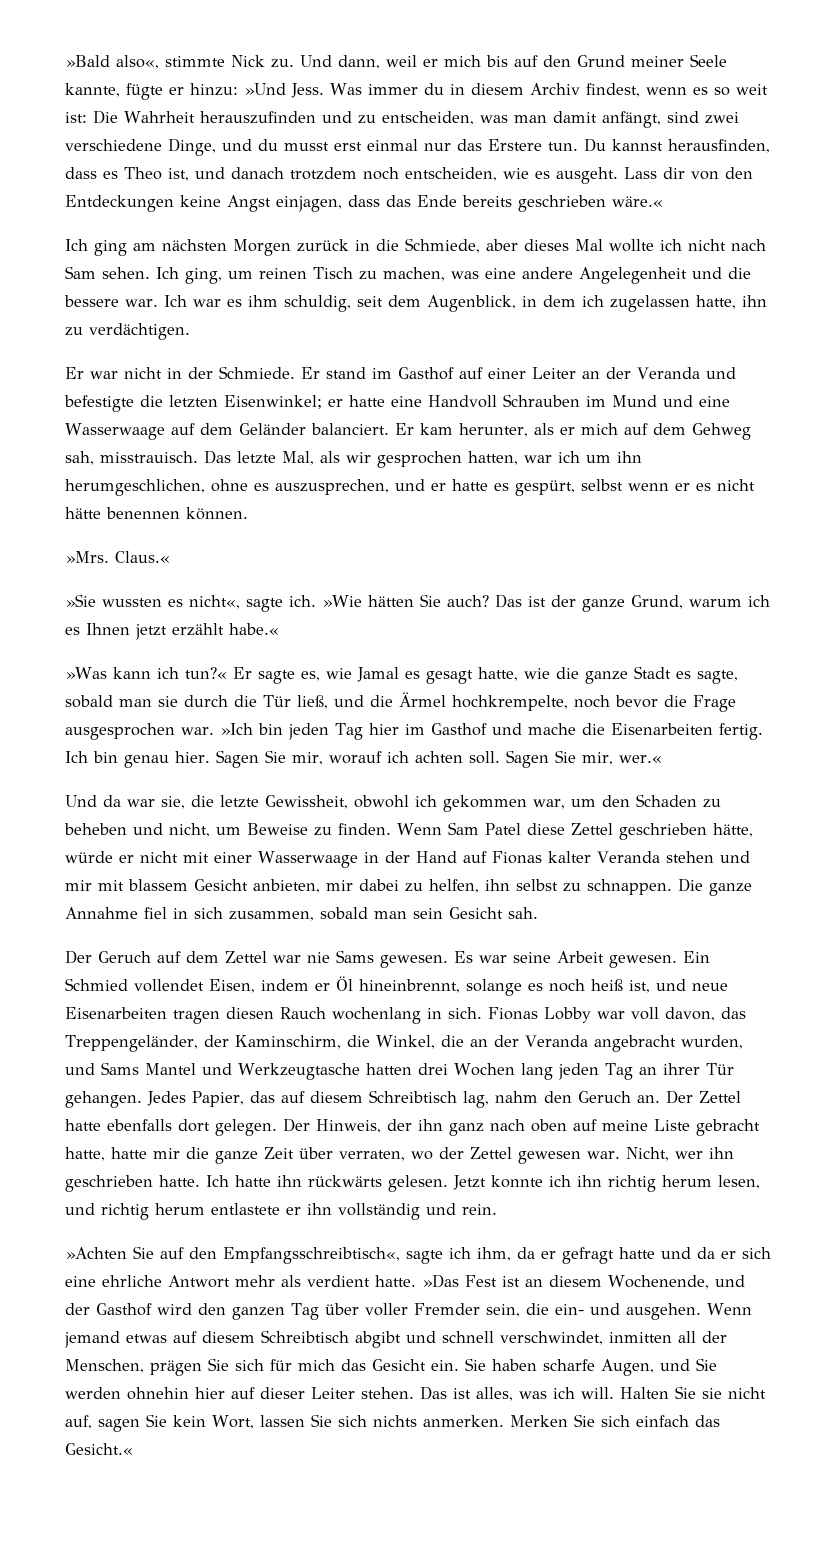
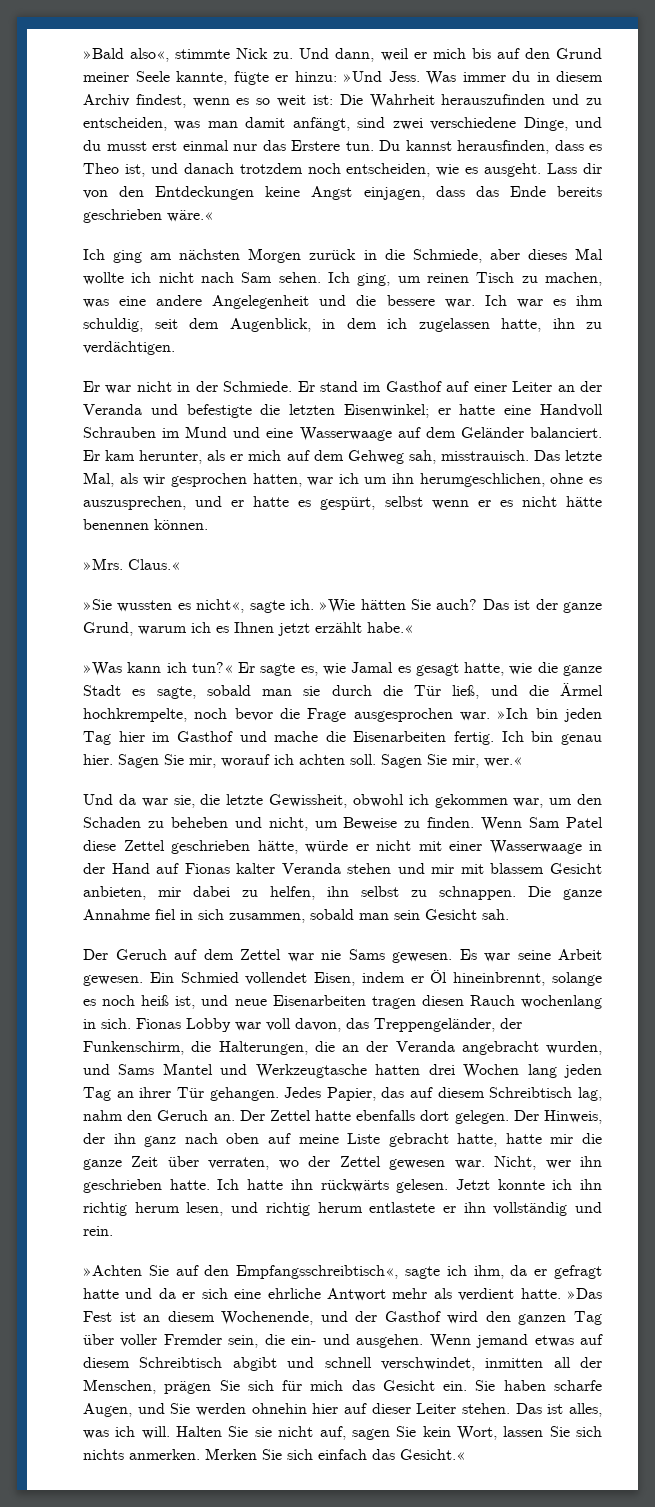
- Fionas Lobby war voll davon, das Treppengeländer, der Kaminschirm, die Winkel, die an der Veranda angebracht wurden, und Sams Mantel und Werkzeugtasche hatten drei Wochen lang jeden Tag an ihrer Tür gehangen.
+ Fionas Lobby war voll davon, das Treppengeländer, der Funkenschirm, die Halterungen, die an der Veranda angebracht wurden, und Sams Mantel und Werkzeugtasche hatten drei Wochen lang jeden Tag an ihrer Tür gehangen.

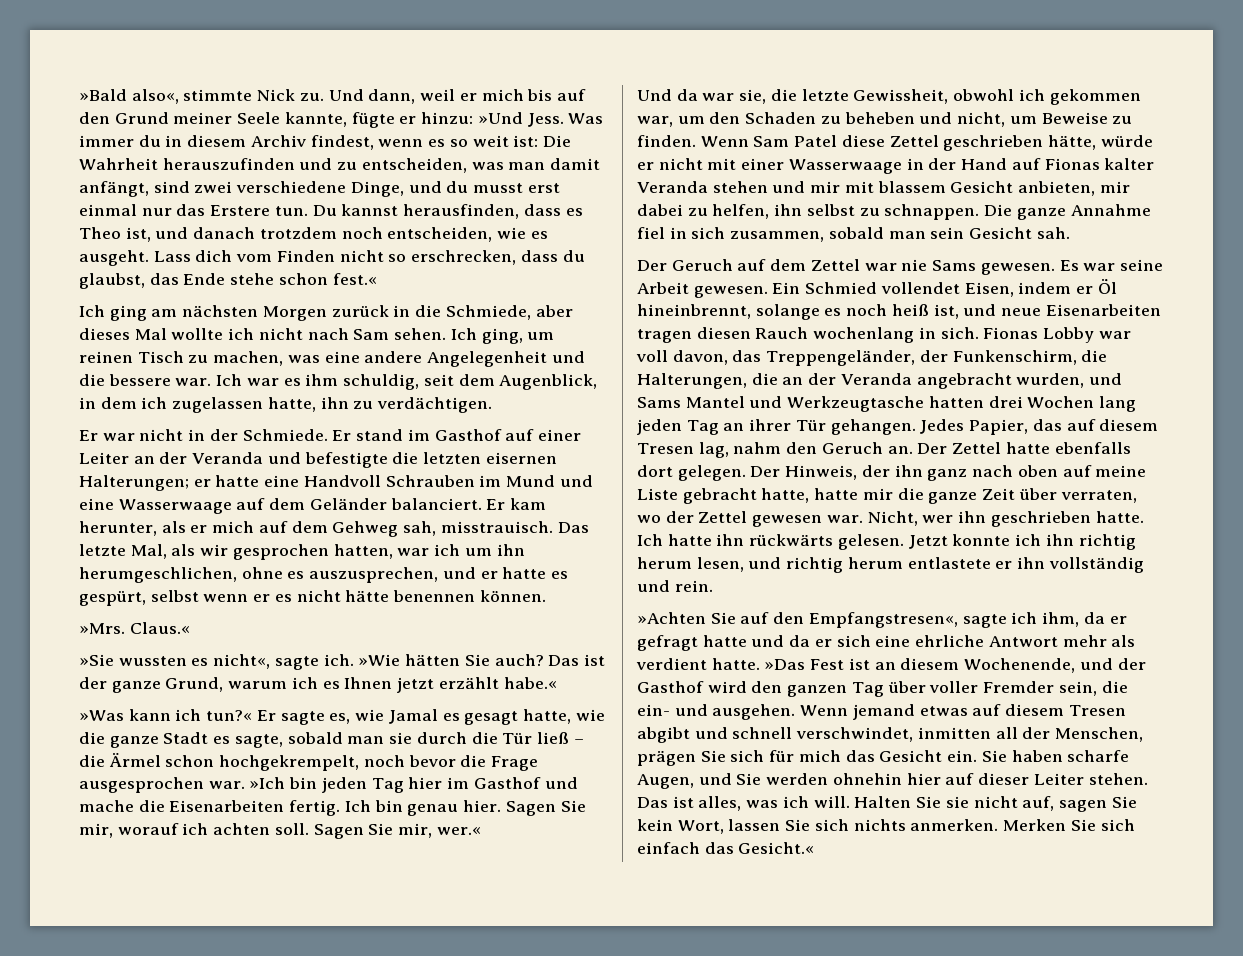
- Lass dir von den Entdeckungen keine Angst einjagen, dass das Ende bereits geschrieben wäre.«
+ Lass dich vom Finden nicht so erschrecken, dass du glaubst, das Ende stehe schon fest.«
- Er stand im Gasthof auf einer Leiter an der Veranda und befestigte die letzten Eisenwinkel; er hatte eine Handvoll Schrauben im Mund und eine Wasserwaage auf dem Geländer balanciert.
+ Er stand im Gasthof auf einer Leiter an der Veranda und befestigte die letzten eisernen Halterungen; er hatte eine Handvoll Schrauben im Mund und eine Wasserwaage auf dem Geländer balanciert.
- »Was kann ich tun?« Er sagte es, wie Jamal es gesagt hatte, wie die ganze Stadt es sagte, sobald man sie durch die Tür ließ, und die Ärmel hochkrempelte, noch bevor die Frage ausgesprochen war. »Ich bin jeden Tag hier im Gasthof und mache die Eisenarbeiten fertig.
+ »Was kann ich tun?« Er sagte es, wie Jamal es gesagt hatte, wie die ganze Stadt es sagte, sobald man sie durch die Tür ließ – die Ärmel schon hochgekrempelt, noch bevor die Frage ausgesprochen war. »Ich bin jeden Tag hier im Gasthof und mache die Eisenarbeiten fertig.
- Jedes Papier, das auf diesem Schreibtisch lag, nahm den Geruch an.
+ Jedes Papier, das auf diesem Tresen lag, nahm den Geruch an.
- »Achten Sie auf den Empfangsschreibtisch«, sagte ich ihm, da er gefragt hatte und da er sich eine ehrliche Antwort mehr als verdient hatte. »Das Fest ist an diesem Wochenende, und der Gasthof wird den ganzen Tag über voller Fremder sein, die ein- und ausgehen.
+ »Achten Sie auf den Empfangstresen«, sagte ich ihm, da er gefragt hatte und da er sich eine ehrliche Antwort mehr als verdient hatte. »Das Fest ist an diesem Wochenende, und der Gasthof wird den ganzen Tag über voller Fremder sein, die ein- und ausgehen.
- Wenn jemand etwas auf diesem Schreibtisch abgibt und schnell verschwindet, inmitten all der Menschen, prägen Sie sich für mich das Gesicht ein.
+ Wenn jemand etwas auf diesem Tresen abgibt und schnell verschwindet, inmitten all der Menschen, prägen Sie sich für mich das Gesicht ein.

